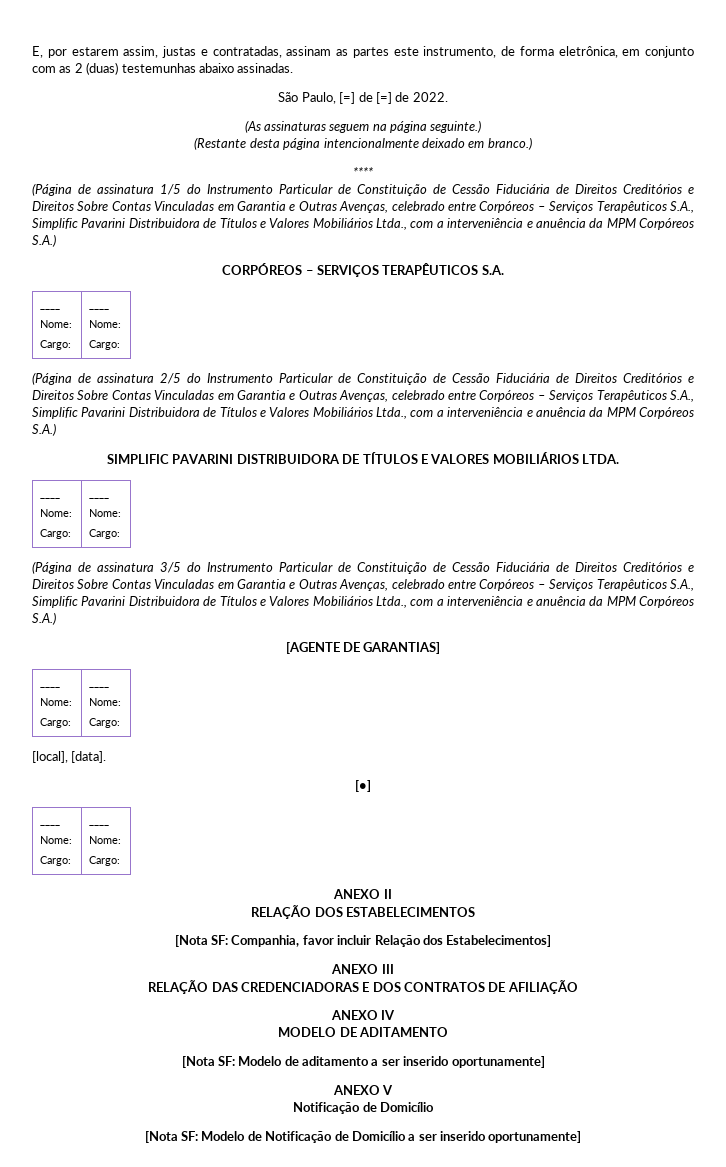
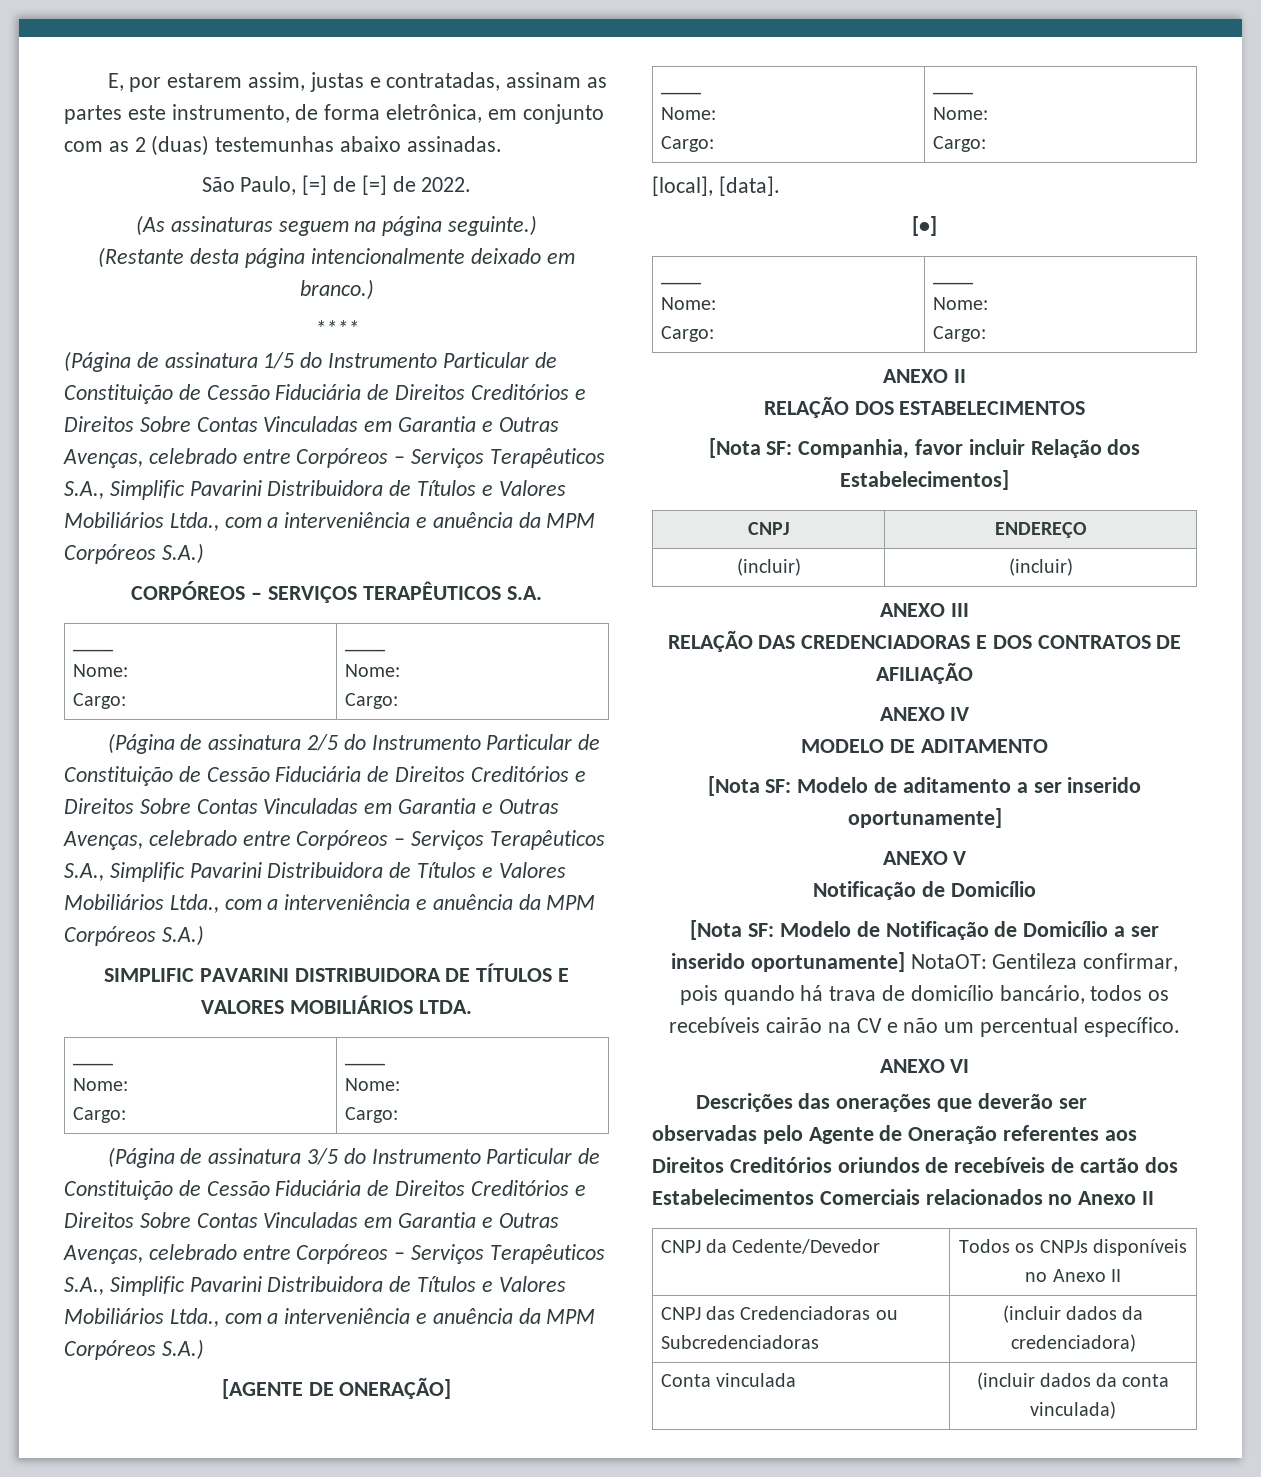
- [AGENTE DE GARANTIAS]
+ [AGENTE DE ONERAÇÃO]
+ CNPJ | ENDEREÇO
+ (incluir) | (incluir)
- [Nota SF: Modelo de Notificação de Domicílio a ser inserido oportunamente]
+ [Nota SF: Modelo de Notificação de Domicílio a ser inserido oportunamente] NotaOT: Gentileza confirmar, pois quando há trava de domicílio bancário, todos os recebíveis cairão na CV e não um percentual específico.
+ ANEXO VI
+ Descrições das onerações que deverão ser observadas pelo Agente de Oneração referentes aos Direitos Creditórios oriundos de recebíveis de cartão dos Estabelecimentos Comerciais relacionados no Anexo II
+ CNPJ da Cedente/Devedor | Todos os CNPJs disponíveis no Anexo II
+ CNPJ das Credenciadoras ou Subcredenciadoras | (incluir dados da credenciadora)
+ Conta vinculada | (incluir dados da conta vinculada)

